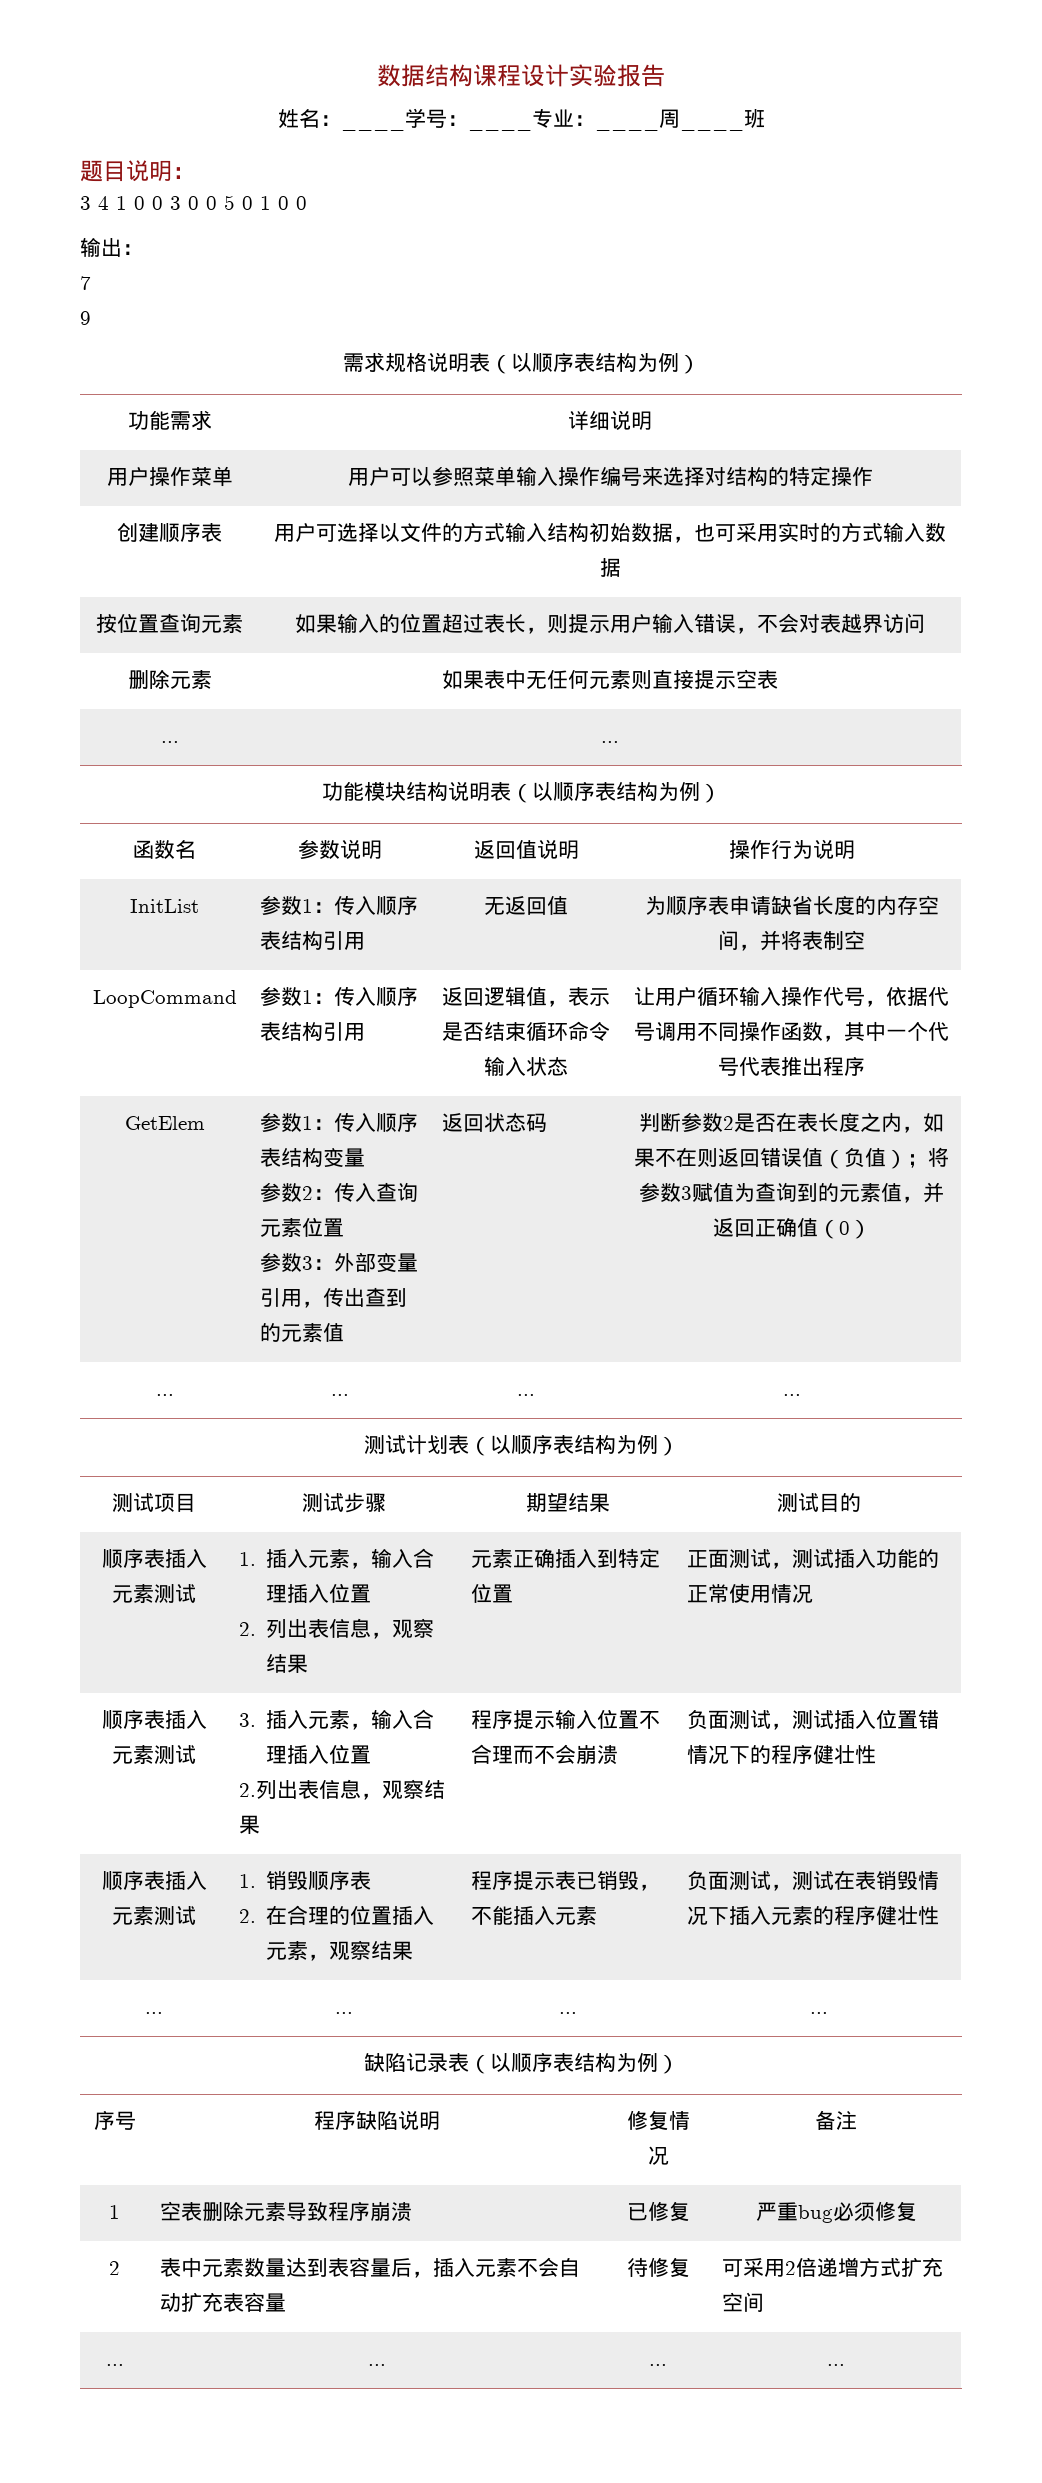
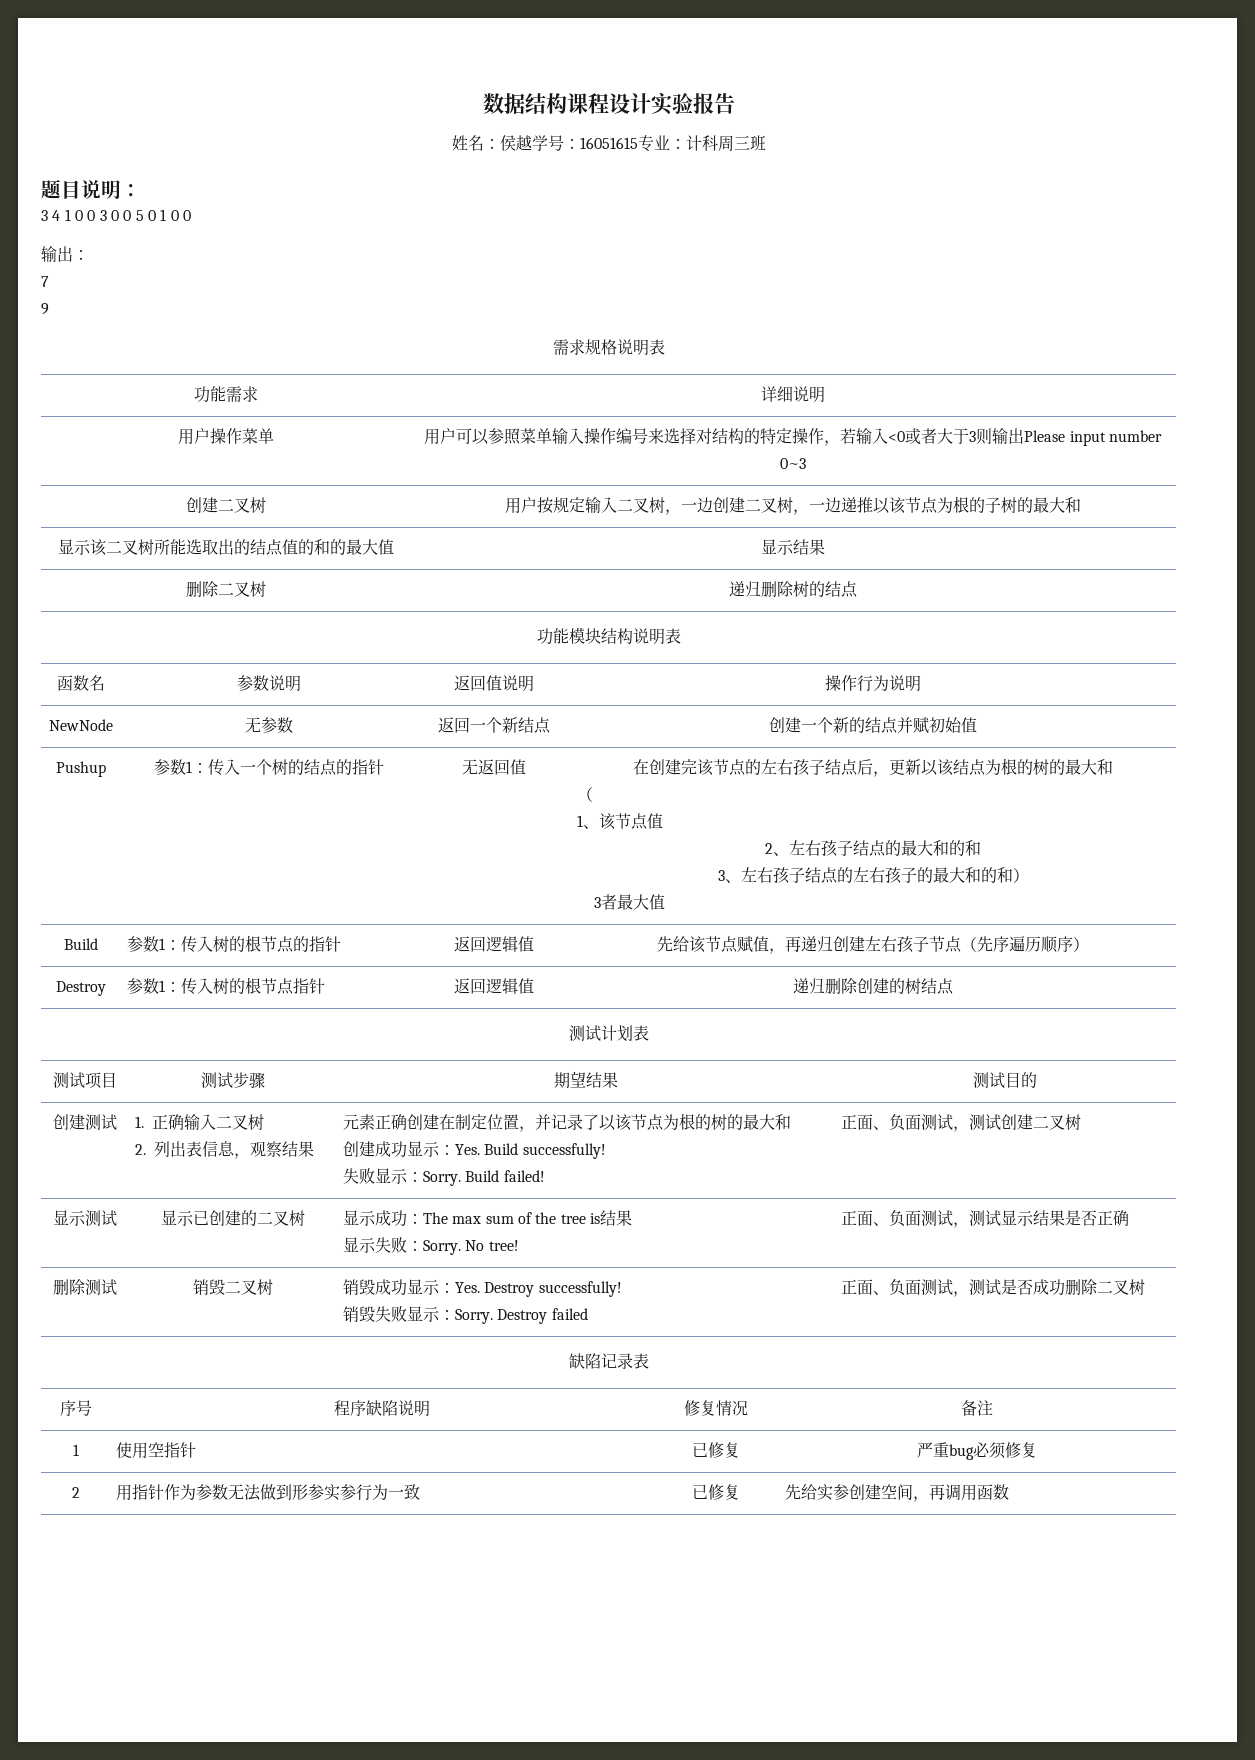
- 姓名：____学号：____专业：____周____班
+ 姓名：侯越学号：16051615专业：计科周三班
- 需求规格说明表（以顺序表结构为例）
+ 需求规格说明表
- 用户操作菜单 | 用户可以参照菜单输入操作编号来选择对结构的特定操作
- 创建顺序表 | 用户可选择以文件的方式输入结构初始数据，也可采用实时的方式输入数据
- 按位置查询元素 | 如果输入的位置超过表长，则提示用户输入错误，不会对表越界访问
- 删除元素 | 如果表中无任何元素则直接提示空表
- ... | ...
+ 用户操作菜单 | 用户可以参照菜单输入操作编号来选择对结构的特定操作，若输入<0或者大于3则输出Please input number 0~3
+ 创建二叉树 | 用户按规定输入二叉树，一边创建二叉树，一边递推以该节点为根的子树的最大和
+ 显示该二叉树所能选取出的结点值的和的最大值 | 显示结果
+ 删除二叉树 | 递归删除树的结点
- 功能模块结构说明表（以顺序表结构为例）
+ 功能模块结构说明表
- InitList | 参数1：传入顺序表结构引用 | 无返回值 | 为顺序表申请缺省长度的内存空间，并将表制空
- LoopCommand | 参数1：传入顺序表结构引用 | 返回逻辑值，表示是否结束循环命令输入状态 | 让用户循环输入操作代号，依据代号调用不同操作函数，其中一个代号代表推出程序
- GetElem | 参数1：传入顺序表结构变量
- 参数2：传入查询元素位置
- 参数3：外部变量引用，传出查到的元素值 | 返回状态码 | 判断参数2是否在表长度之内，如果不在则返回错误值（负值）；将参数3赋值为查询到的元素值，并返回正确值（0）
- ... | ... | ... | ...
- 测试计划表（以顺序表结构为例）
+ NewNode | 无参数 | 返回一个新结点 | 创建一个新的结点并赋初始值
+ Pushup | 参数1：传入一个树的结点的指针 | 无返回值 | 在创建完该节点的左右孩子结点后，更新以该结点为根的树的最大和
+ （
+ 1、该节点值
+ 2、左右孩子结点的最大和的和
+ 3、左右孩子结点的左右孩子的最大和的和）
+ 3者最大值
+ Build | 参数1：传入树的根节点的指针 | 返回逻辑值 | 先给该节点赋值，再递归创建左右孩子节点（先序遍历顺序）
+ Destroy | 参数1：传入树的根节点指针 | 返回逻辑值 | 递归删除创建的树结点
+ 测试计划表
- 顺序表插入元素测试 | 1.插入元素，输入合理插入位置
+ 创建测试 | 1.正确输入二叉树
- 元素正确插入到特定位置 | 正面测试，测试插入功能的正常使用情况
- 顺序表插入元素测试 | 3.插入元素，输入合理插入位置
- 2.列出表信息，观察结果 | 程序提示输入位置不合理而不会崩溃 | 负面测试，测试插入位置错情况下的程序健壮性
- 顺序表插入元素测试 | 1.销毁顺序表
- 2.在合理的位置插入元素，观察结果 | 程序提示表已销毁，不能插入元素 | 负面测试，测试在表销毁情况下插入元素的程序健壮性
- ... | ... | ... | ...
- 缺陷记录表（以顺序表结构为例）
+ 元素正确创建在制定位置，并记录了以该节点为根的树的最大和
+ 创建成功显示：Yes. Build successfully!
+ 失败显示：Sorry. Build failed! | 正面、负面测试，测试创建二叉树
+ 显示测试 | 显示已创建的二叉树 | 显示成功：The max sum of the tree is结果
+ 显示失败：Sorry. No tree! | 正面、负面测试，测试显示结果是否正确
+ 删除测试 | 销毁二叉树 | 销毁成功显示：Yes. Destroy successfully!
+ 销毁失败显示：Sorry. Destroy failed | 正面、负面测试，测试是否成功删除二叉树
+ 缺陷记录表
- 1 | 空表删除元素导致程序崩溃 | 已修复 | 严重bug必须修复
+ 1 | 使用空指针 | 已修复 | 严重bug必须修复
- 2 | 表中元素数量达到表容量后，插入元素不会自动扩充表容量 | 待修复 | 可采用2倍递增方式扩充空间
- ... | ... | ... | ...
+ 2 | 用指针作为参数无法做到形参实参行为一致 | 已修复 | 先给实参创建空间，再调用函数

